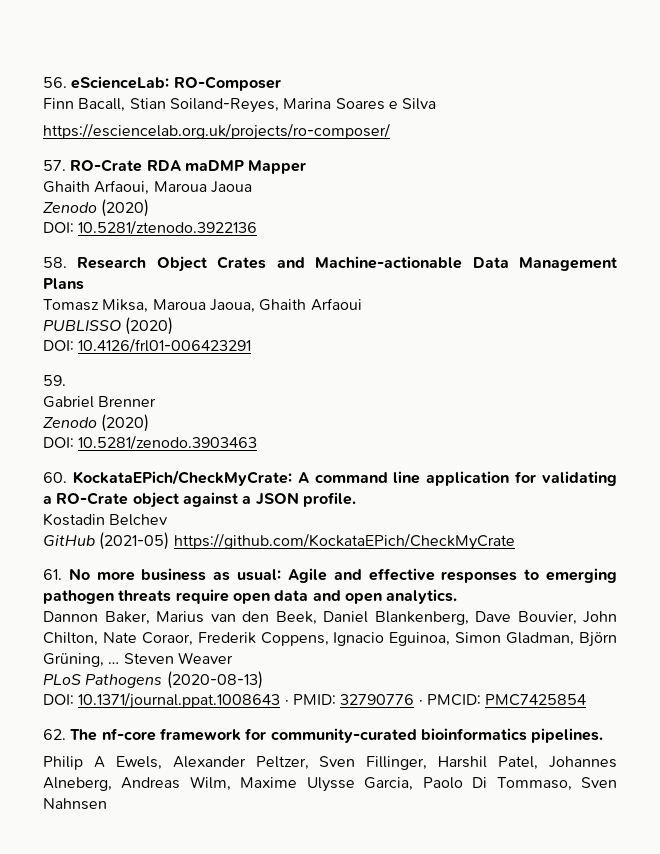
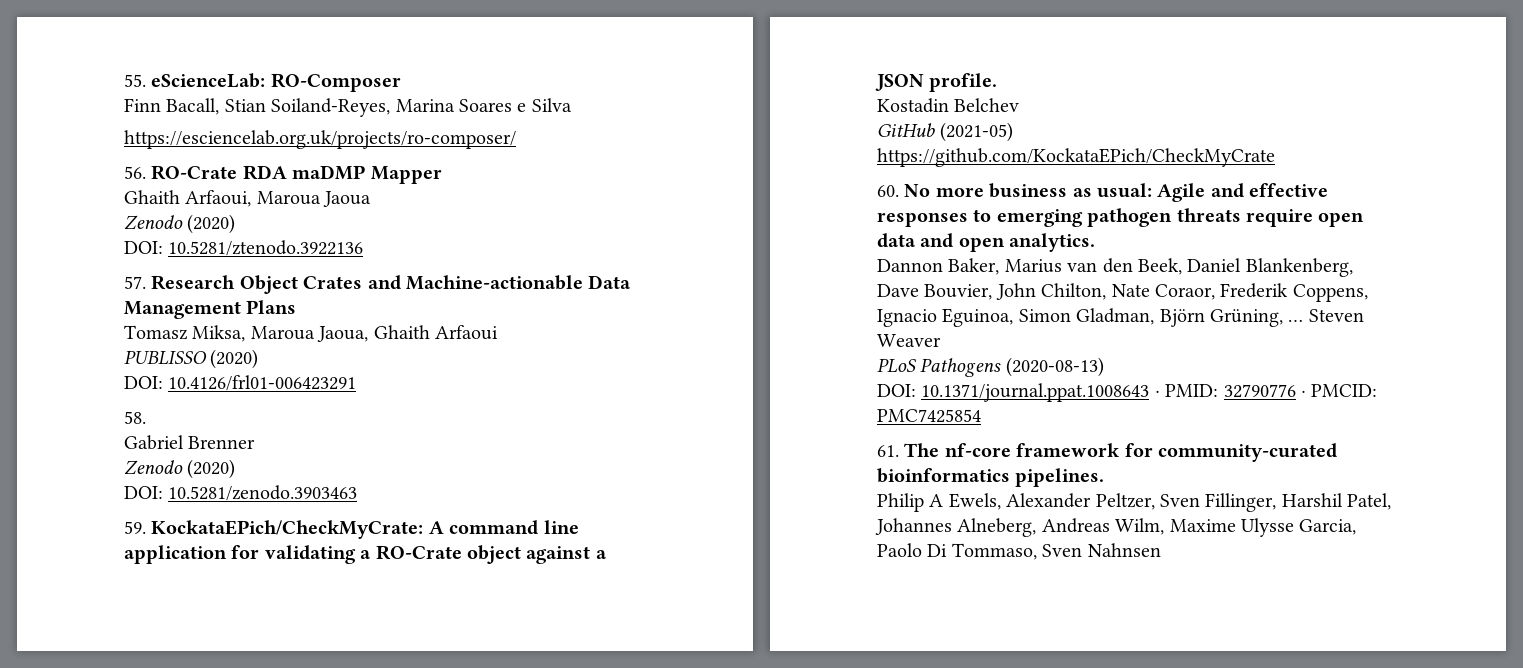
- 56. eScienceLab: RO-Composer
+ 55. eScienceLab: RO-Composer
- 57. RO-Crate RDA maDMP Mapper
+ 56. RO-Crate RDA maDMP Mapper
- 58. Research Object Crates and Machine-actionable Data Management Plans
+ 57. Research Object Crates and Machine-actionable Data Management Plans
- 59.
+ 58.
- 60. KockataEPich/CheckMyCrate: A command line application for validating a RO-Crate object against a JSON profile.
+ 59. KockataEPich/CheckMyCrate: A command line application for validating a RO-Crate object against a JSON profile.
- 61. No more business as usual: Agile and effective responses to emerging pathogen threats require open data and open analytics.
+ 60. No more business as usual: Agile and effective responses to emerging pathogen threats require open data and open analytics.
- 62. The nf-core framework for community-curated bioinformatics pipelines.
+ 61. The nf-core framework for community-curated bioinformatics pipelines.

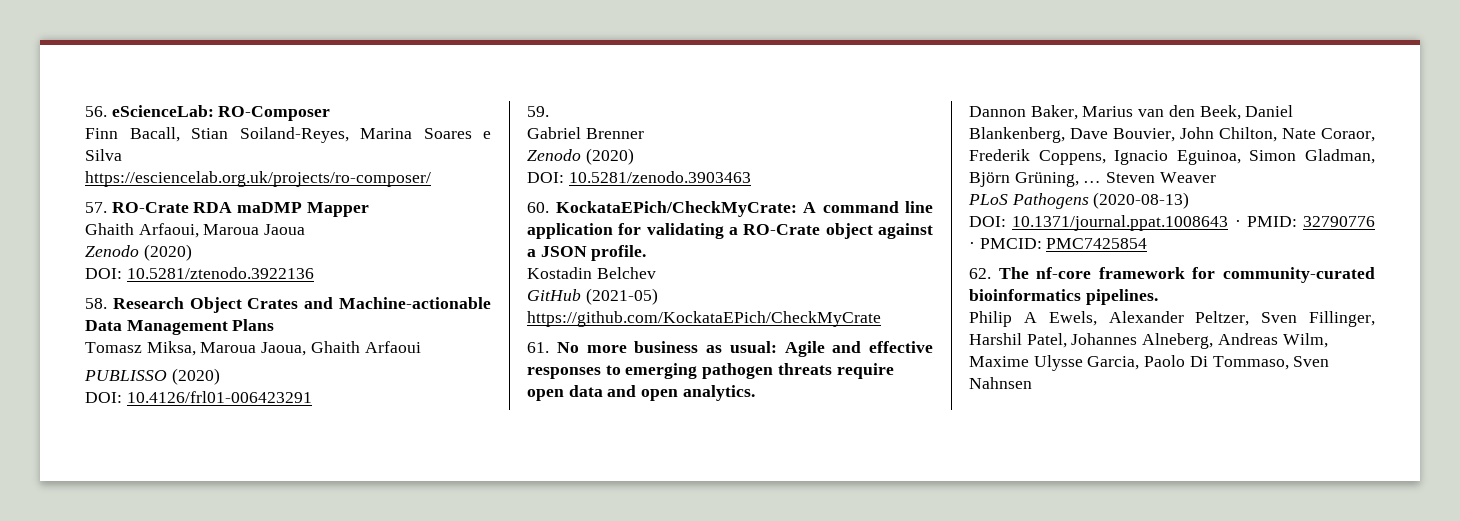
- 55. eScienceLab: RO-Composer
+ 56. eScienceLab: RO-Composer
- 56. RO-Crate RDA maDMP Mapper
+ 57. RO-Crate RDA maDMP Mapper
- 57. Research Object Crates and Machine-actionable Data Management Plans
+ 58. Research Object Crates and Machine-actionable Data Management Plans
- 58.
+ 59.
- 59. KockataEPich/CheckMyCrate: A command line application for validating a RO-Crate object against a JSON profile.
+ 60. KockataEPich/CheckMyCrate: A command line application for validating a RO-Crate object against a JSON profile.
- 60. No more business as usual: Agile and effective responses to emerging pathogen threats require open data and open analytics.
+ 61. No more business as usual: Agile and effective responses to emerging pathogen threats require open data and open analytics.
- 61. The nf-core framework for community-curated bioinformatics pipelines.
+ 62. The nf-core framework for community-curated bioinformatics pipelines.

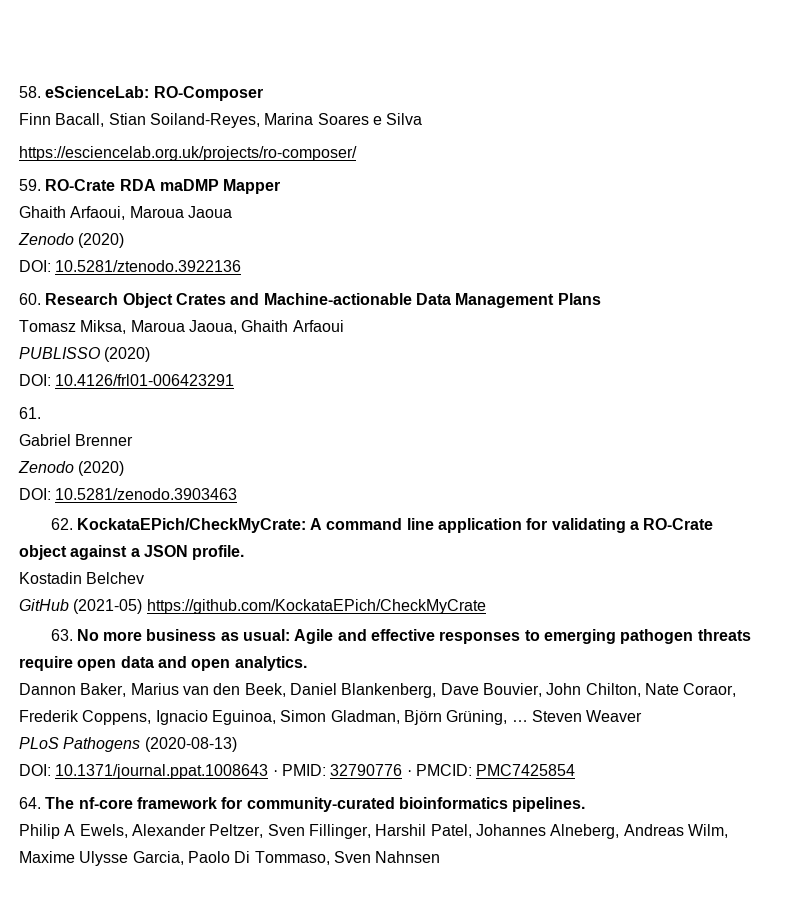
- 56. eScienceLab: RO-Composer
+ 58. eScienceLab: RO-Composer
- 57. RO-Crate RDA maDMP Mapper
+ 59. RO-Crate RDA maDMP Mapper
- 58. Research Object Crates and Machine-actionable Data Management Plans
+ 60. Research Object Crates and Machine-actionable Data Management Plans
- 59.
+ 61.
- 60. KockataEPich/CheckMyCrate: A command line application for validating a RO-Crate object against a JSON profile.
+ 62. KockataEPich/CheckMyCrate: A command line application for validating a RO-Crate object against a JSON profile.
- 61. No more business as usual: Agile and effective responses to emerging pathogen threats require open data and open analytics.
+ 63. No more business as usual: Agile and effective responses to emerging pathogen threats require open data and open analytics.
- 62. The nf-core framework for community-curated bioinformatics pipelines.
+ 64. The nf-core framework for community-curated bioinformatics pipelines.

